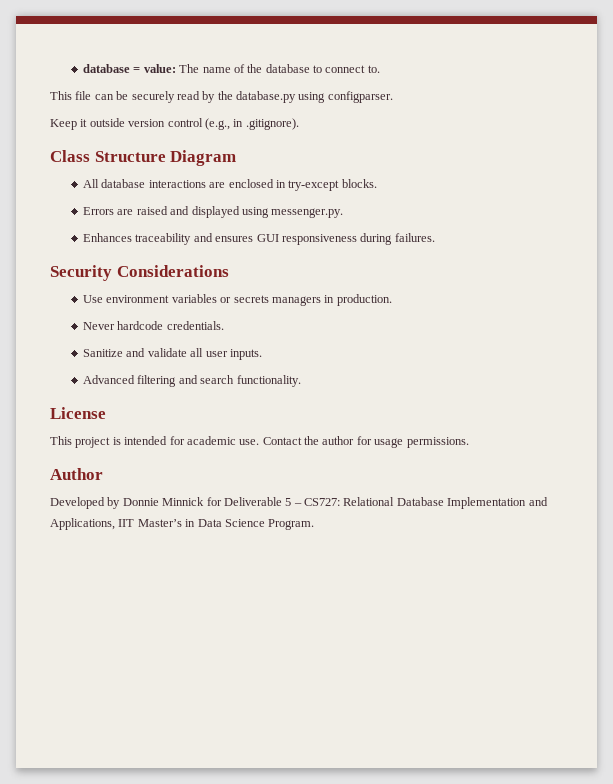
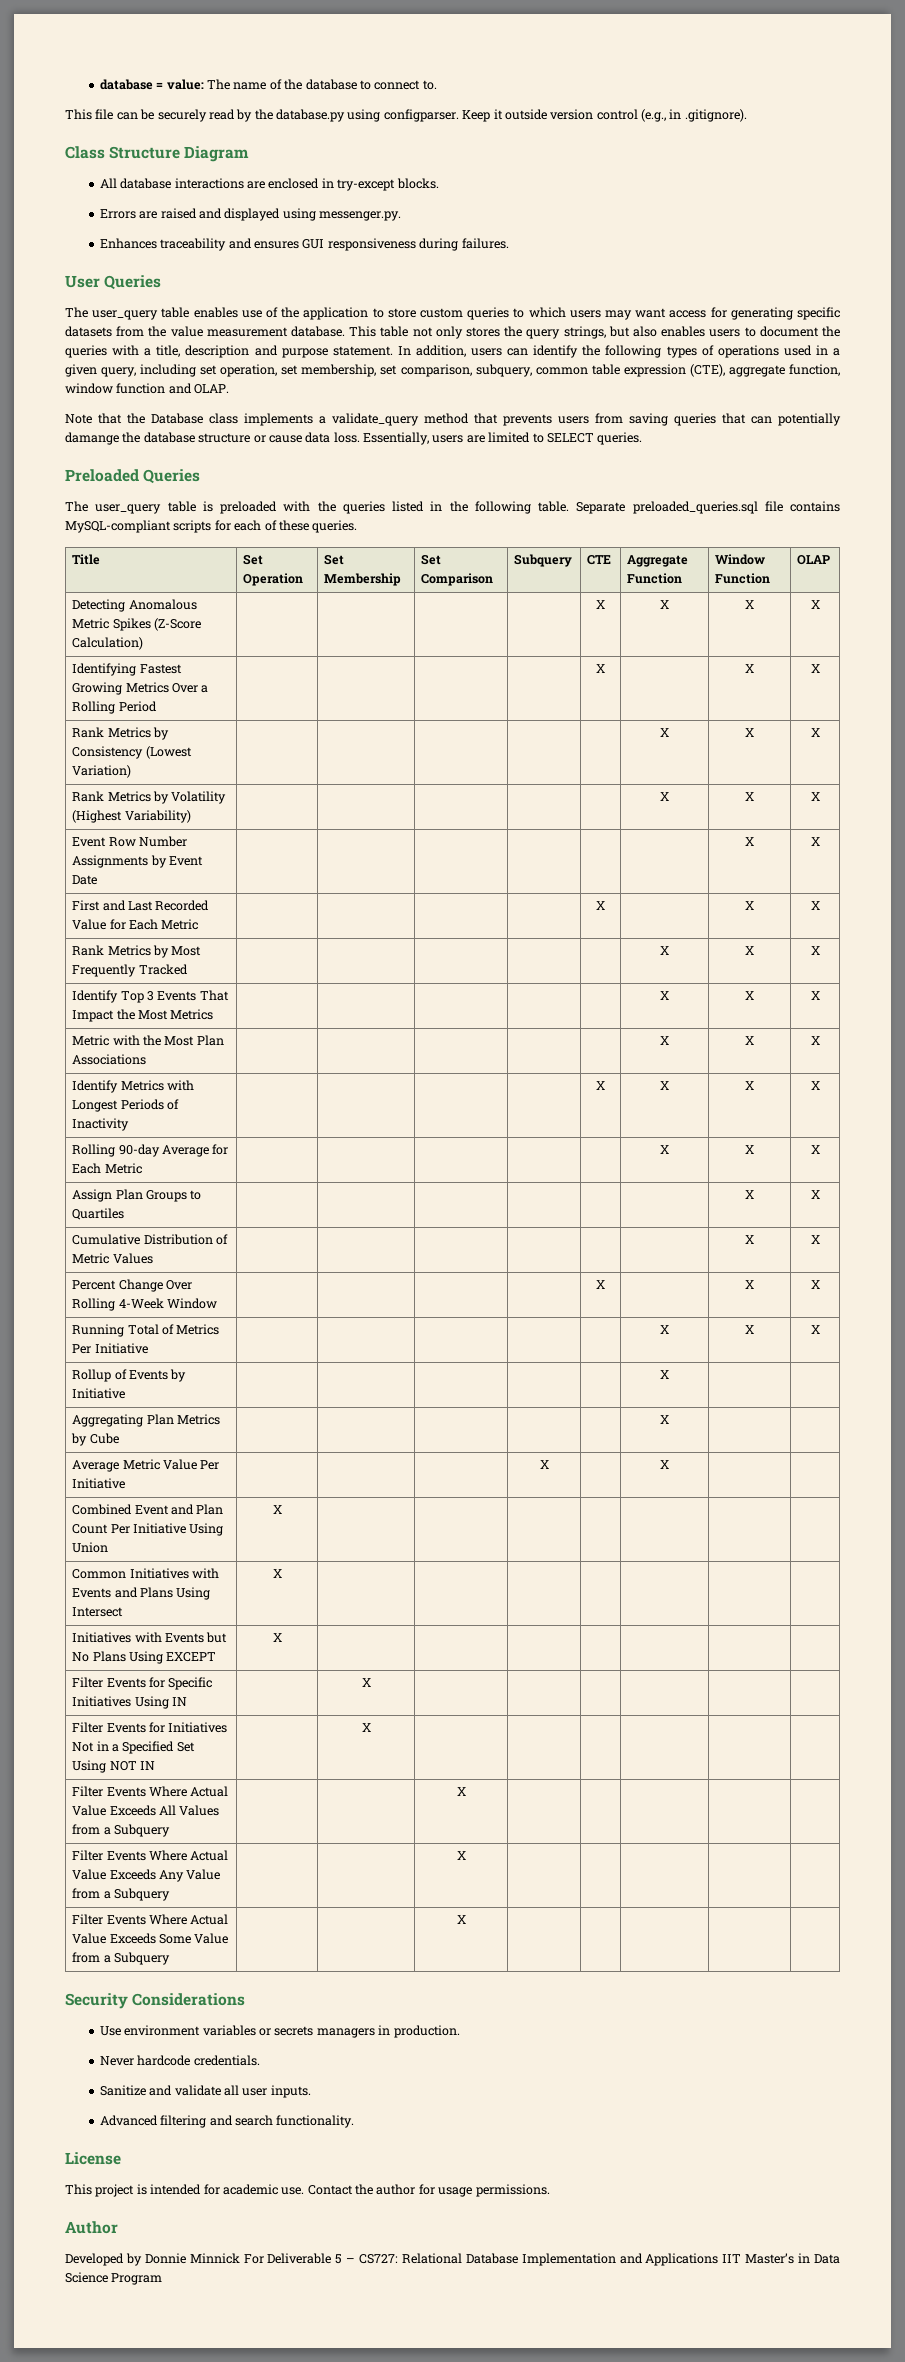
- This file can be securely read by the database.py using configparser.
- Keep it outside version control (e.g., in .gitignore).
+ This file can be securely read by the database.py using configparser. Keep it outside version control (e.g., in .gitignore).
+ User Queries
+ The user_query table enables use of the application to store custom queries to which users may want access for generating specific datasets from the value measurement database. This table not only stores the query strings, but also enables users to document the queries with a title, description and purpose statement. In addition, users can identify the following types of operations used in a given query, including set operation, set membership, set comparison, subquery, common table expression (CTE), aggregate function, window function and OLAP.
+ Note that the Database class implements a validate_query method that prevents users from saving queries that can potentially damange the database structure or cause data loss. Essentially, users are limited to SELECT queries.
+ Preloaded Queries
+ The user_query table is preloaded with the queries listed in the following table. Separate preloaded_queries.sql file contains MySQL-compliant scripts for each of these queries.
+ Title | Set Operation | Set Membership | Set Comparison | Subquery | CTE | Aggregate Function | Window Function | OLAP
+ Detecting Anomalous Metric Spikes (Z-Score Calculation) | | | | | X | X | X | X
+ Identifying Fastest Growing Metrics Over a Rolling Period | | | | | X | | X | X
+ Rank Metrics by Consistency (Lowest Variation) | | | | | | X | X | X
+ Rank Metrics by Volatility (Highest Variability) | | | | | | X | X | X
+ Event Row Number Assignments by Event Date | | | | | | | X | X
+ First and Last Recorded Value for Each Metric | | | | | X | | X | X
+ Rank Metrics by Most Frequently Tracked | | | | | | X | X | X
+ Identify Top 3 Events That Impact the Most Metrics | | | | | | X | X | X
+ Metric with the Most Plan Associations | | | | | | X | X | X
+ Identify Metrics with Longest Periods of Inactivity | | | | | X | X | X | X
+ Rolling 90-day Average for Each Metric | | | | | | X | X | X
+ Assign Plan Groups to Quartiles | | | | | | | X | X
+ Cumulative Distribution of Metric Values | | | | | | | X | X
+ Percent Change Over Rolling 4-Week Window | | | | | X | | X | X
+ Running Total of Metrics Per Initiative | | | | | | X | X | X
+ Rollup of Events by Initiative | | | | | | X | |
+ Aggregating Plan Metrics by Cube | | | | | | X | |
+ Average Metric Value Per Initiative | | | | X | | X | |
+ Combined Event and Plan Count Per Initiative Using Union | X | | | | | | |
+ Common Initiatives with Events and Plans Using Intersect | X | | | | | | |
+ Initiatives with Events but No Plans Using EXCEPT | X | | | | | | |
+ Filter Events for Specific Initiatives Using IN | | X | | | | | |
+ Filter Events for Initiatives Not in a Specified Set Using NOT IN | | X | | | | | |
+ Filter Events Where Actual Value Exceeds All Values from a Subquery | | | X | | | | |
+ Filter Events Where Actual Value Exceeds Any Value from a Subquery | | | X | | | | |
+ Filter Events Where Actual Value Exceeds Some Value from a Subquery | | | X | | | | |
- Developed by Donnie Minnick for Deliverable 5 – CS727: Relational Database Implementation and Applications, IIT Master’s in Data Science Program.
+ Developed by Donnie Minnick For Deliverable 5 – CS727: Relational Database Implementation and Applications IIT Master’s in Data Science Program

